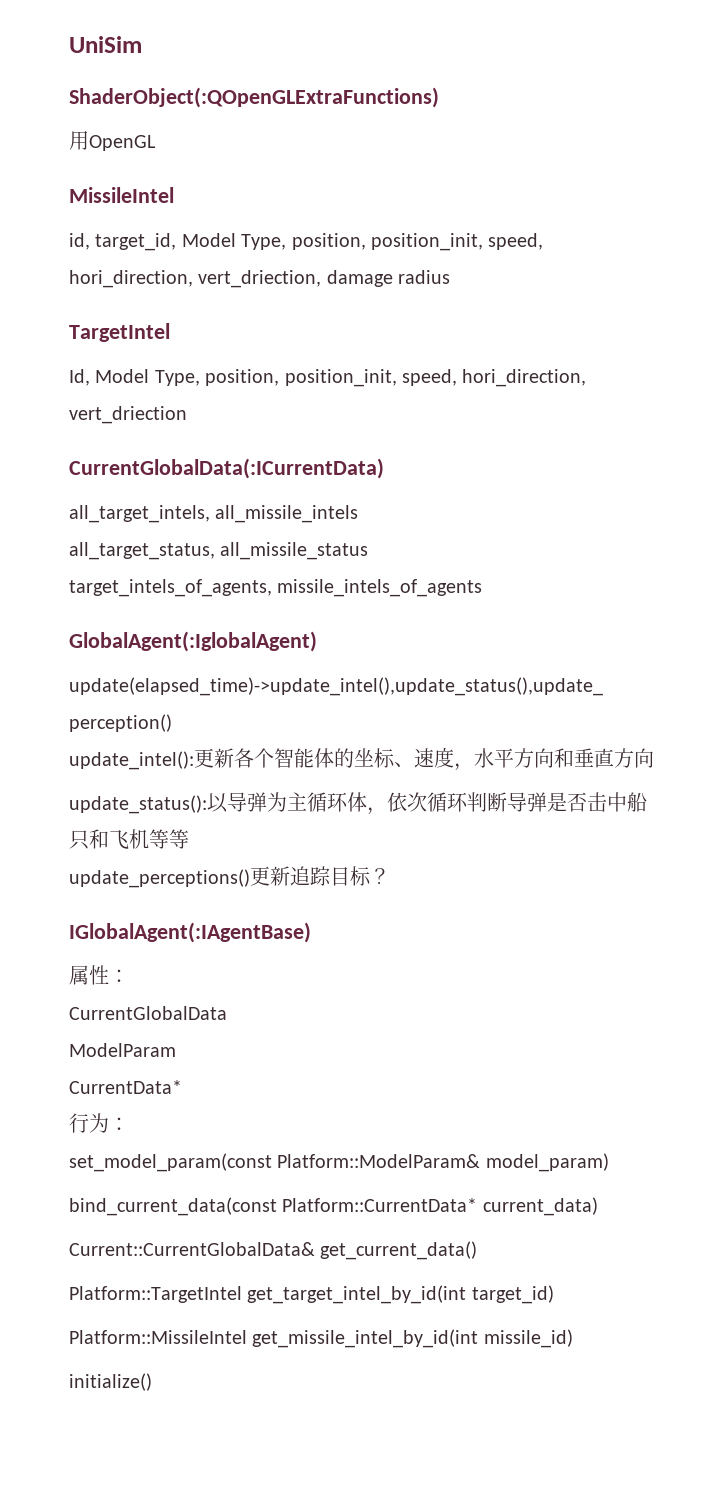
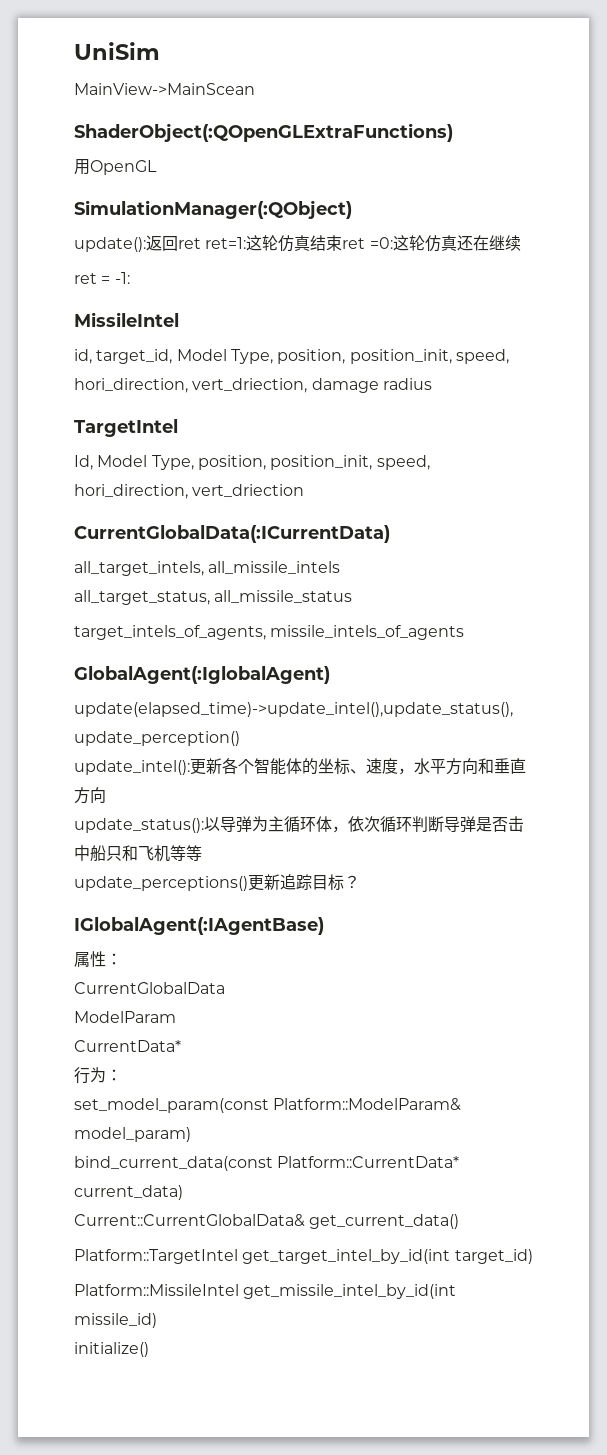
+ MainView->MainScean
+ SimulationManager(:QObject)
+ update():返回ret ret=1:这轮仿真结束ret =0:这轮仿真还在继续
+ ret = -1:

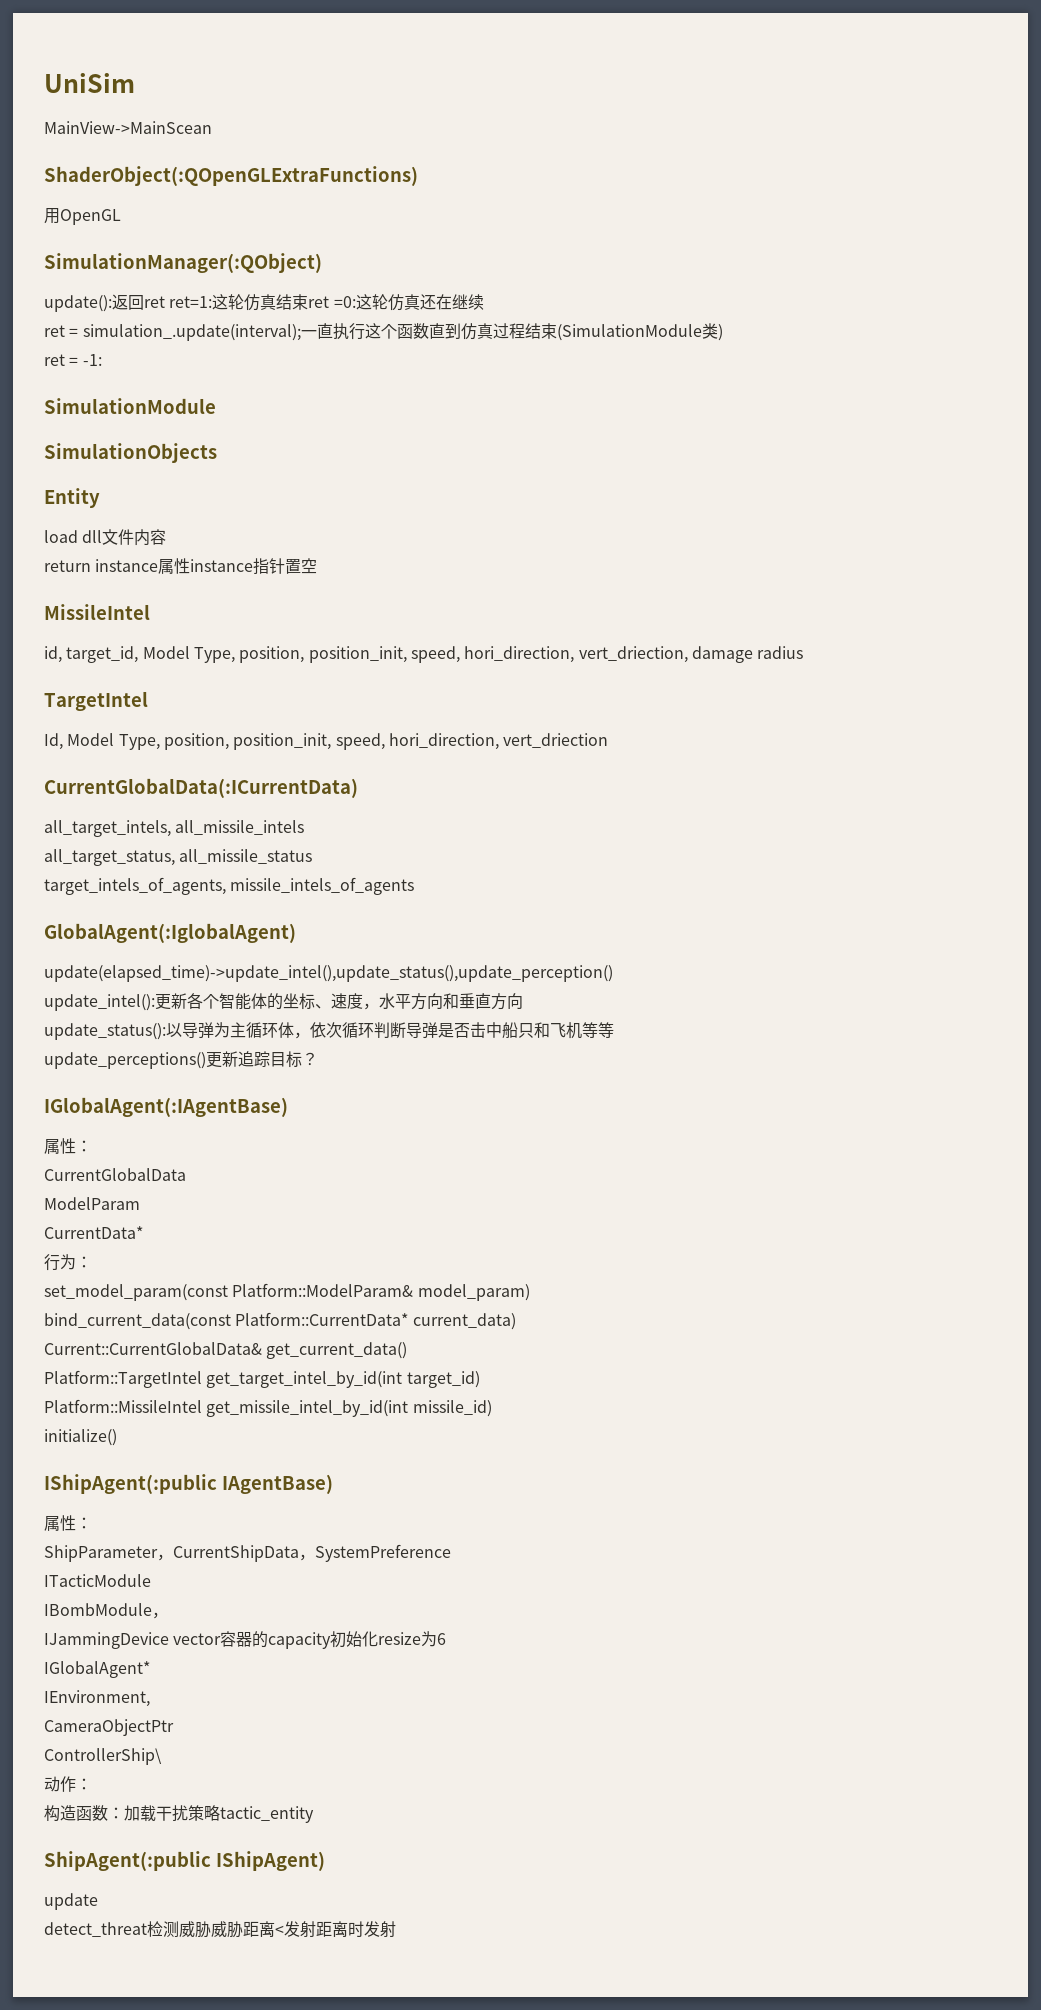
+ ret = simulation_.update(interval);一直执行这个函数直到仿真过程结束(SimulationModule类)
  ret = -1:
+ SimulationModule
+ SimulationObjects
+ Entity
+ load dll文件内容
+ return instance属性instance指针置空
+ IShipAgent(:public IAgentBase)
+ 属性：
+ ShipParameter，CurrentShipData，SystemPreference
+ ITacticModule
+ IBombModule，
+ IJammingDevice vector容器的capacity初始化resize为6
+ IGlobalAgent*
+ IEnvironment,
+ CameraObjectPtr
+ ControllerShip\
+ 动作：
+ 构造函数：加载干扰策略tactic_entity
+ ShipAgent(:public IShipAgent)
+ update
+ detect_threat检测威胁威胁距离<发射距离时发射

